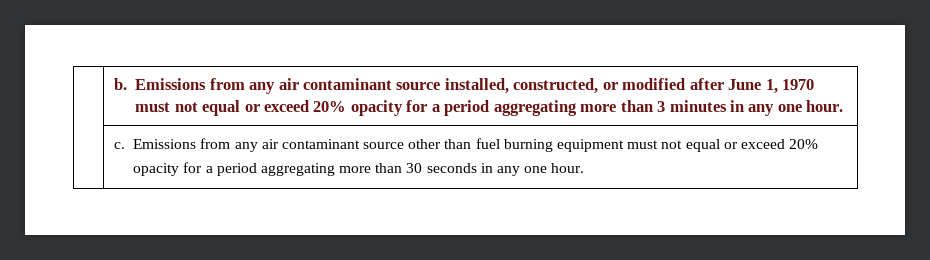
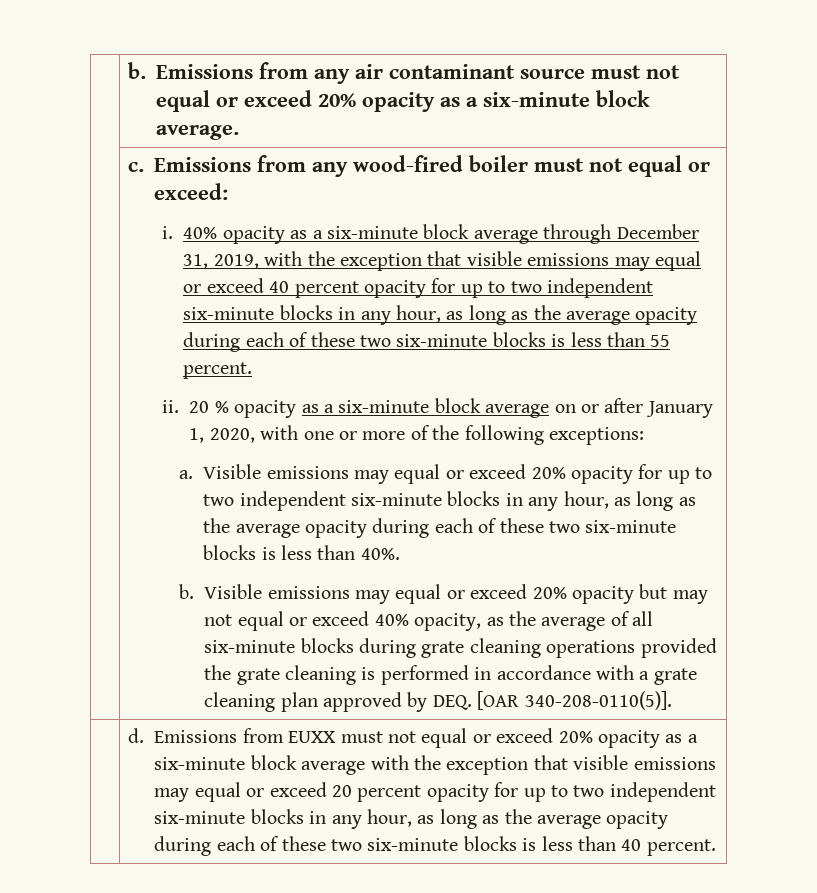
- | b. Emissions from any air contaminant source installed, constructed, or modified after June 1, 1970 must not equal or exceed 20% opacity for a period aggregating more than 3 minutes in any one hour.
- | c. Emissions from any air contaminant source other than fuel burning equipment must not equal or exceed 20% opacity for a period aggregating more than 30 seconds in any one hour.
+ | b. Emissions from any air contaminant source must not equal or exceed 20% opacity as a six-minute block average.
+ | c. Emissions from any wood-fired boiler must not equal or exceed:
+ i. 40% opacity as a six-minute block average through December 31, 2019, with the exception that visible emissions may equal or exceed 40 percent opacity for up to two independent six-minute blocks in any hour, as long as the average opacity during each of these two six-minute blocks is less than 55 percent.
+ ii. 20 % opacity as a six-minute block average on or after January 1, 2020, with one or more of the following exceptions:
+ a. Visible emissions may equal or exceed 20% opacity for up to two independent six-minute blocks in any hour, as long as the average opacity during each of these two six-minute blocks is less than 40%.
+ b. Visible emissions may equal or exceed 20% opacity but may not equal or exceed 40% opacity, as the average of all six-minute blocks during grate cleaning operations provided the grate cleaning is performed in accordance with a grate cleaning plan approved by DEQ. [OAR 340-208-0110(5)].
+ | d. Emissions from EUXX must not equal or exceed 20% opacity as a six-minute block average with the exception that visible emissions may equal or exceed 20 percent opacity for up to two independent six-minute blocks in any hour, as long as the average opacity during each of these two six-minute blocks is less than 40 percent.

